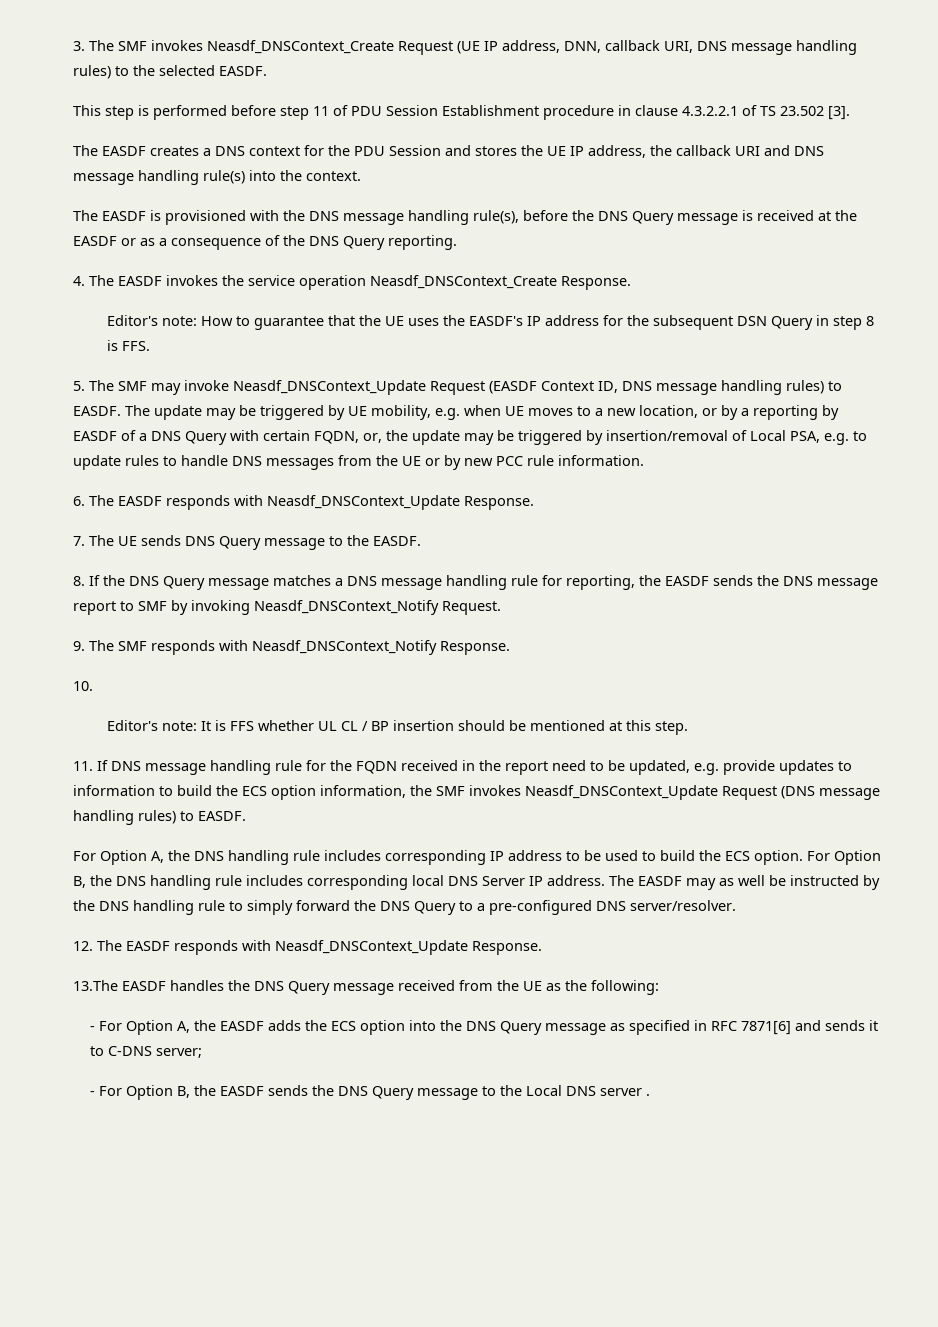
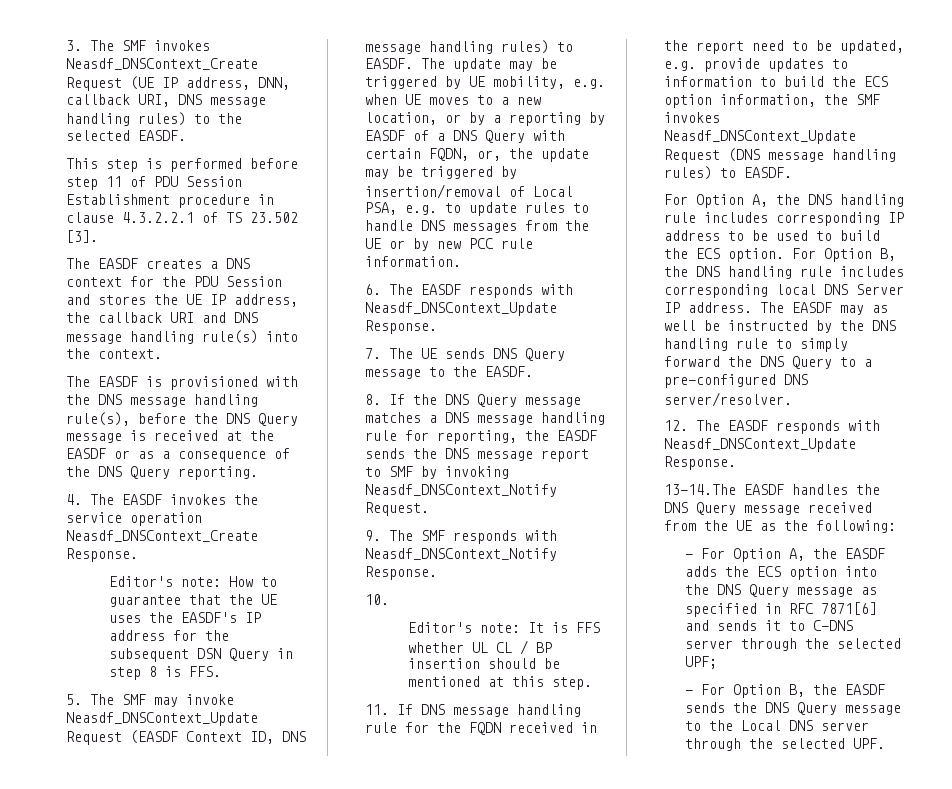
- 13.The EASDF handles the DNS Query message received from the UE as the following:
+ 13-14.The EASDF handles the DNS Query message received from the UE as the following:
- - For Option A, the EASDF adds the ECS option into the DNS Query message as specified in RFC 7871[6] and sends it to C-DNS server;
+ - For Option A, the EASDF adds the ECS option into the DNS Query message as specified in RFC 7871[6] and sends it to C-DNS server through the selected UPF;
- - For Option B, the EASDF sends the DNS Query message to the Local DNS server .
+ - For Option B, the EASDF sends the DNS Query message to the Local DNS server through the selected UPF.

